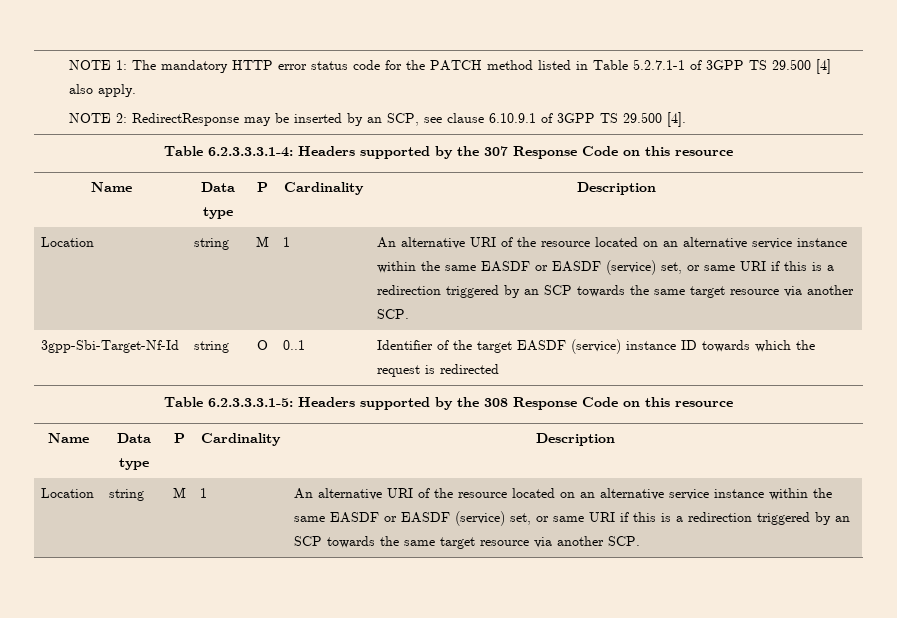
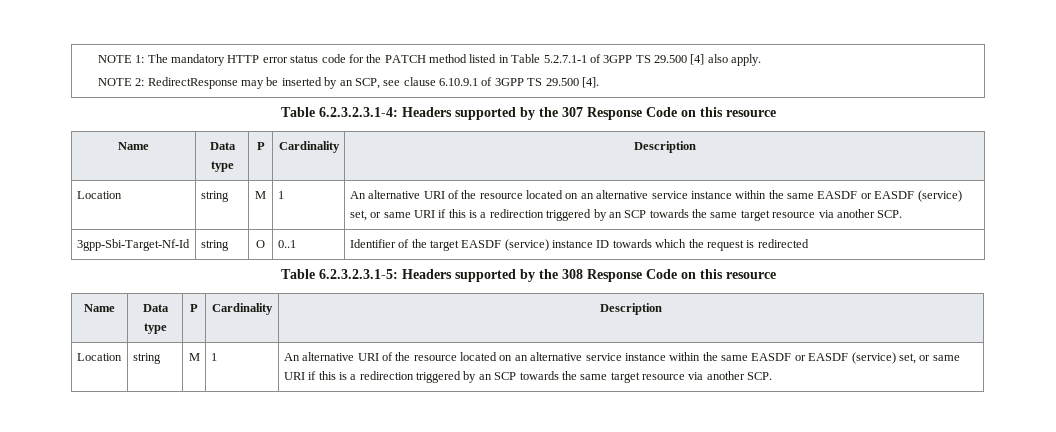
- Table 6.2.3.3.3.1-4: Headers supported by the 307 Response Code on this resource
+ Table 6.2.3.2.3.1-4: Headers supported by the 307 Response Code on this resource
- Table 6.2.3.3.3.1-5: Headers supported by the 308 Response Code on this resource
+ Table 6.2.3.2.3.1-5: Headers supported by the 308 Response Code on this resource

